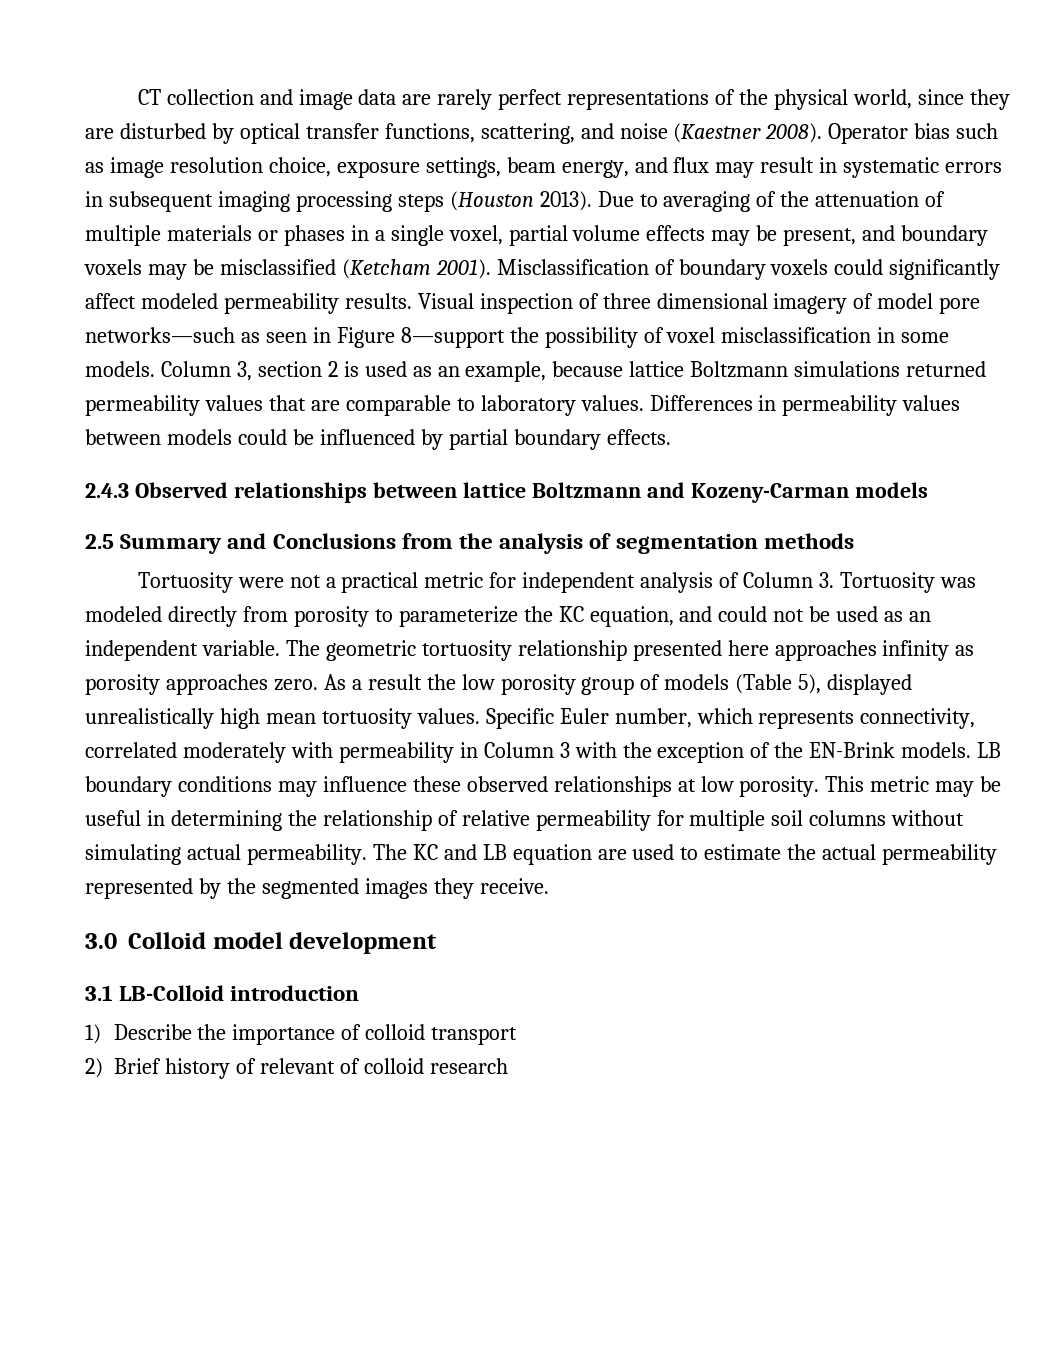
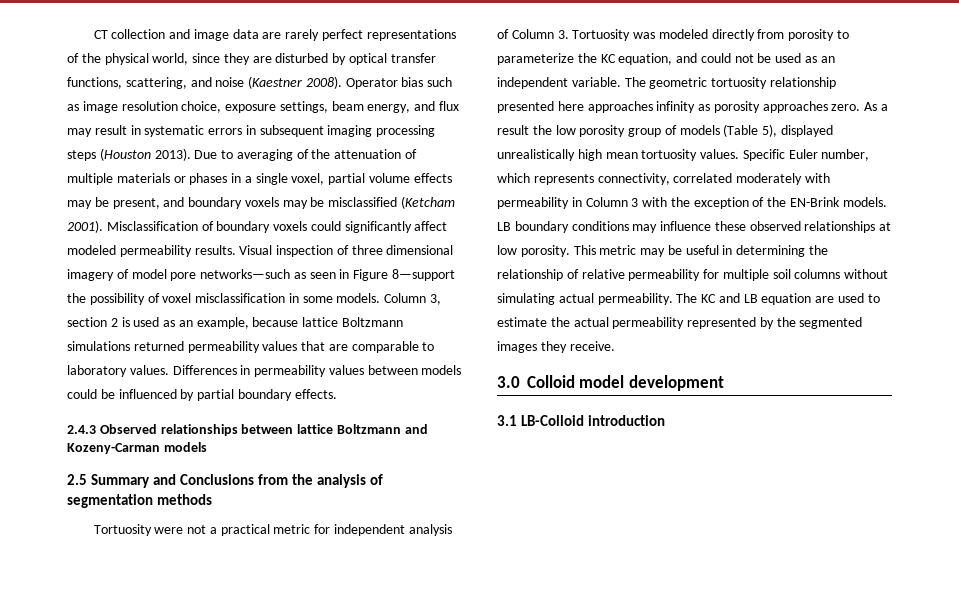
- 1) Describe the importance of colloid transport
- 2) Brief history of relevant of colloid research

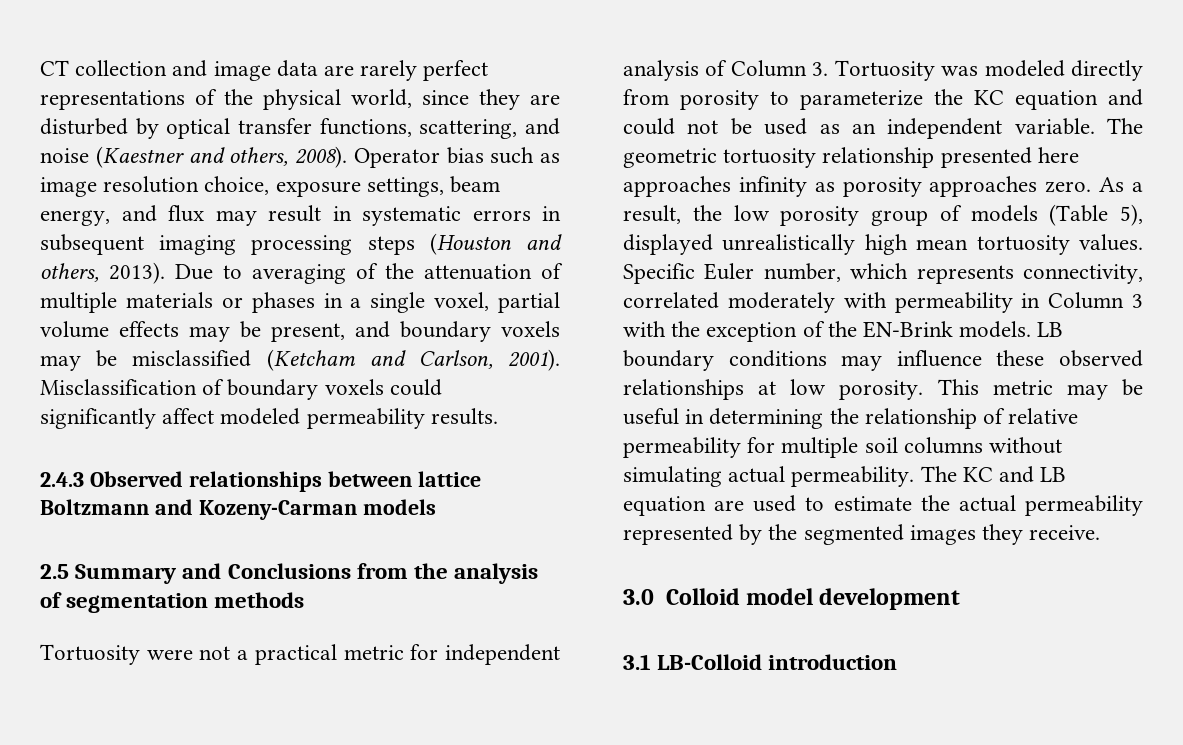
- CT collection and image data are rarely perfect representations of the physical world, since they are disturbed by optical transfer functions, scattering, and noise (Kaestner 2008).
+ CT collection and image data are rarely perfect representations of the physical world, since they are disturbed by optical transfer functions, scattering, and noise (Kaestner and others, 2008).
- Operator bias such as image resolution choice, exposure settings, beam energy, and flux may result in systematic errors in subsequent imaging processing steps (Houston 2013).
+ Operator bias such as image resolution choice, exposure settings, beam energy, and flux may result in systematic errors in subsequent imaging processing steps (Houston and others, 2013).
- Due to averaging of the attenuation of multiple materials or phases in a single voxel, partial volume effects may be present, and boundary voxels may be misclassified (Ketcham 2001).
+ Due to averaging of the attenuation of multiple materials or phases in a single voxel, partial volume effects may be present, and boundary voxels may be misclassified (Ketcham and Carlson, 2001).
- Visual inspection of three dimensional imagery of model pore networks—such as seen in Figure 8—support the possibility of voxel misclassification in some models. Column 3, section 2 is used as an example, because lattice Boltzmann simulations returned permeability values that are comparable to laboratory values. Differences in permeability values between models could be influenced by partial boundary effects.
- Tortuosity were not a practical metric for independent analysis of Column 3. Tortuosity was modeled directly from porosity to parameterize the KC equation, and could not be used as an independent variable.
+ Tortuosity were not a practical metric for independent analysis of Column 3. Tortuosity was modeled directly from porosity to parameterize the KC equation and could not be used as an independent variable.
- As a result the low porosity group of models (Table 5), displayed unrealistically high mean tortuosity values.
+ As a result, the low porosity group of models (Table 5), displayed unrealistically high mean tortuosity values.

